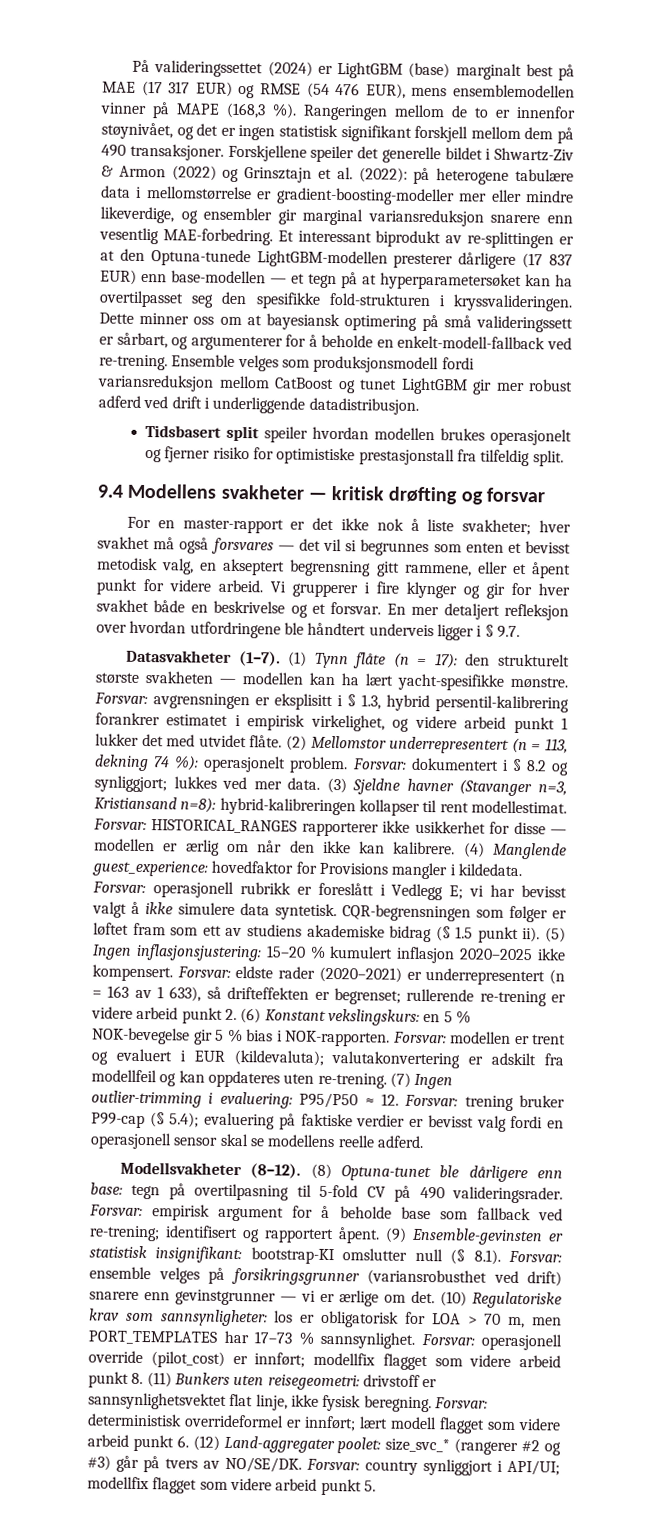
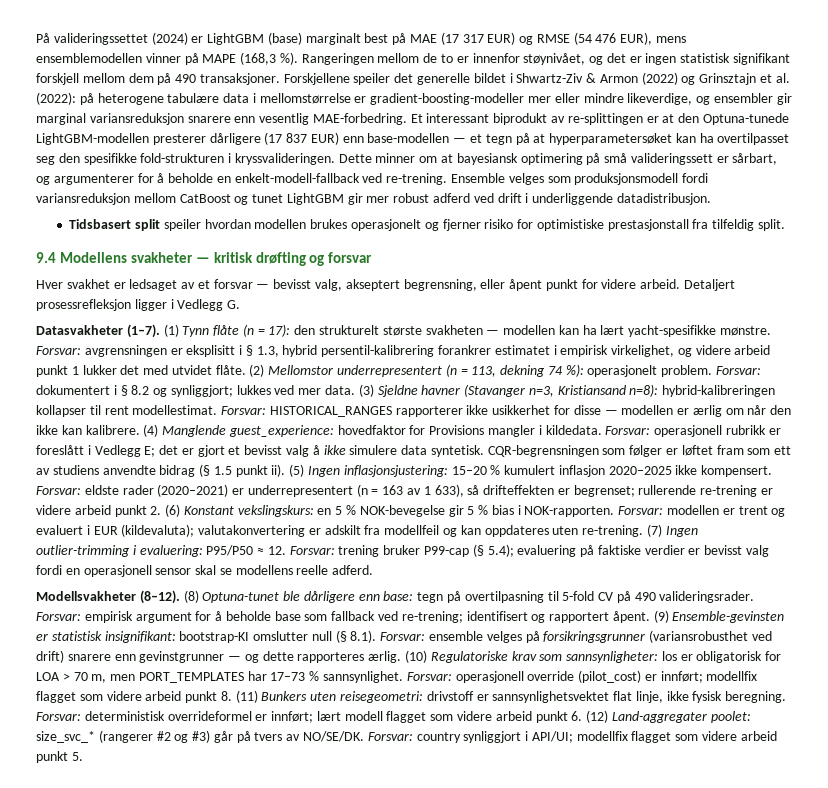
- Dette minner oss om at bayesiansk optimering på små valideringssett er sårbart, og argumenterer for å beholde en enkelt-modell-fallback ved re-trening.
+ Dette minner om at bayesiansk optimering på små valideringssett er sårbart, og argumenterer for å beholde en enkelt-modell-fallback ved re-trening.
- For en master-rapport er det ikke nok å liste svakheter; hver svakhet må også forsvares — det vil si begrunnes som enten et bevisst metodisk valg, en akseptert begrensning gitt rammene, eller et åpent punkt for videre arbeid.
+ Hver svakhet er ledsaget av et forsvar — bevisst valg, akseptert begrensning, eller åpent punkt for videre arbeid.
- Vi grupperer i fire klynger og gir for hver svakhet både en beskrivelse og et forsvar. En mer detaljert refleksjon over hvordan utfordringene ble håndtert underveis ligger i § 9.7.
+ Detaljert prosessrefleksjon ligger i Vedlegg G.
- Forsvar: operasjonell rubrikk er foreslått i Vedlegg E; vi har bevisst valgt å ikke simulere data syntetisk.
+ Forsvar: operasjonell rubrikk er foreslått i Vedlegg E; det er gjort et bevisst valg å ikke simulere data syntetisk.
- CQR-begrensningen som følger er løftet fram som ett av studiens akademiske bidrag (§ 1.5 punkt ii).
+ CQR-begrensningen som følger er løftet fram som ett av studiens anvendte bidrag (§ 1.5 punkt ii).
- (9) Ensemble-gevinsten er statistisk insignifikant: bootstrap-KI omslutter null (§ 8.1). Forsvar: ensemble velges på forsikringsgrunner (variansrobusthet ved drift) snarere enn gevinstgrunner — vi er ærlige om det.
+ (9) Ensemble-gevinsten er statistisk insignifikant: bootstrap-KI omslutter null (§ 8.1). Forsvar: ensemble velges på forsikringsgrunner (variansrobusthet ved drift) snarere enn gevinstgrunner — og dette rapporteres ærlig.

